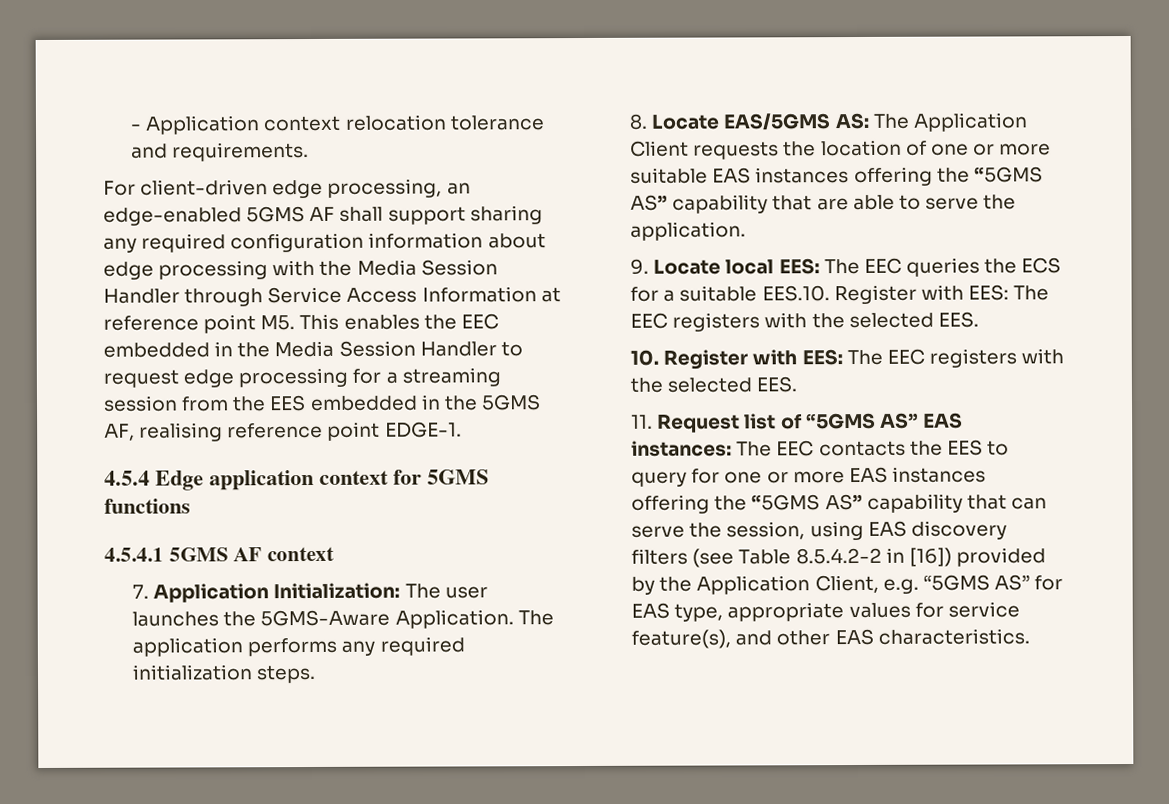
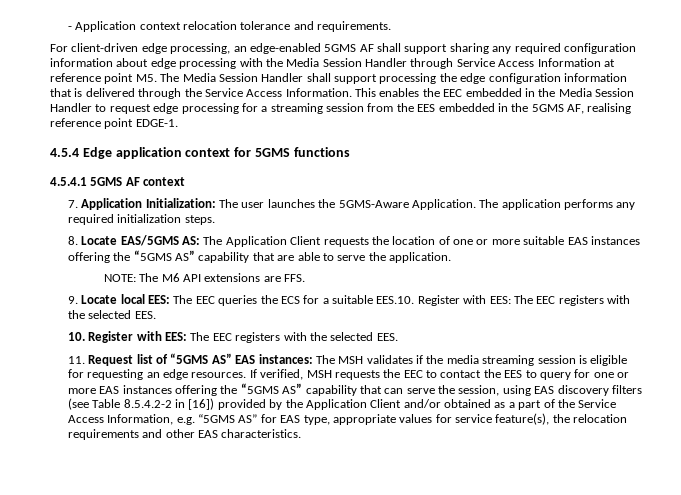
- For client-driven edge processing, an edge-enabled 5GMS AF shall support sharing any required configuration information about edge processing with the Media Session Handler through Service Access Information at reference point M5. This enables the EEC embedded in the Media Session Handler to request edge processing for a streaming session from the EES embedded in the 5GMS AF, realising reference point EDGE-1.
+ For client-driven edge processing, an edge-enabled 5GMS AF shall support sharing any required configuration information about edge processing with the Media Session Handler through Service Access Information at reference point M5. The Media Session Handler shall support processing the edge configuration information that is delivered through the Service Access Information. This enables the EEC embedded in the Media Session Handler to request edge processing for a streaming session from the EES embedded in the 5GMS AF, realising reference point EDGE-1.
+ NOTE: The M6 API extensions are FFS.
- 11. Request list of “5GMS AS” EAS instances: The EEC contacts the EES to query for one or more EAS instances offering the “5GMS AS” capability that can serve the session, using EAS discovery filters (see Table 8.5.4.2-2 in [16]) provided by the Application Client, e.g. “5GMS AS” for EAS type, appropriate values for service feature(s), and other EAS characteristics.
+ 11. Request list of “5GMS AS” EAS instances: The MSH validates if the media streaming session is eligible for requesting an edge resources. If verified, MSH requests the EEC to contact the EES to query for one or more EAS instances offering the “5GMS AS” capability that can serve the session, using EAS discovery filters (see Table 8.5.4.2-2 in [16]) provided by the Application Client and/or obtained as a part of the Service Access Information, e.g. “5GMS AS” for EAS type, appropriate values for service feature(s), the relocation requirements and other EAS characteristics.

